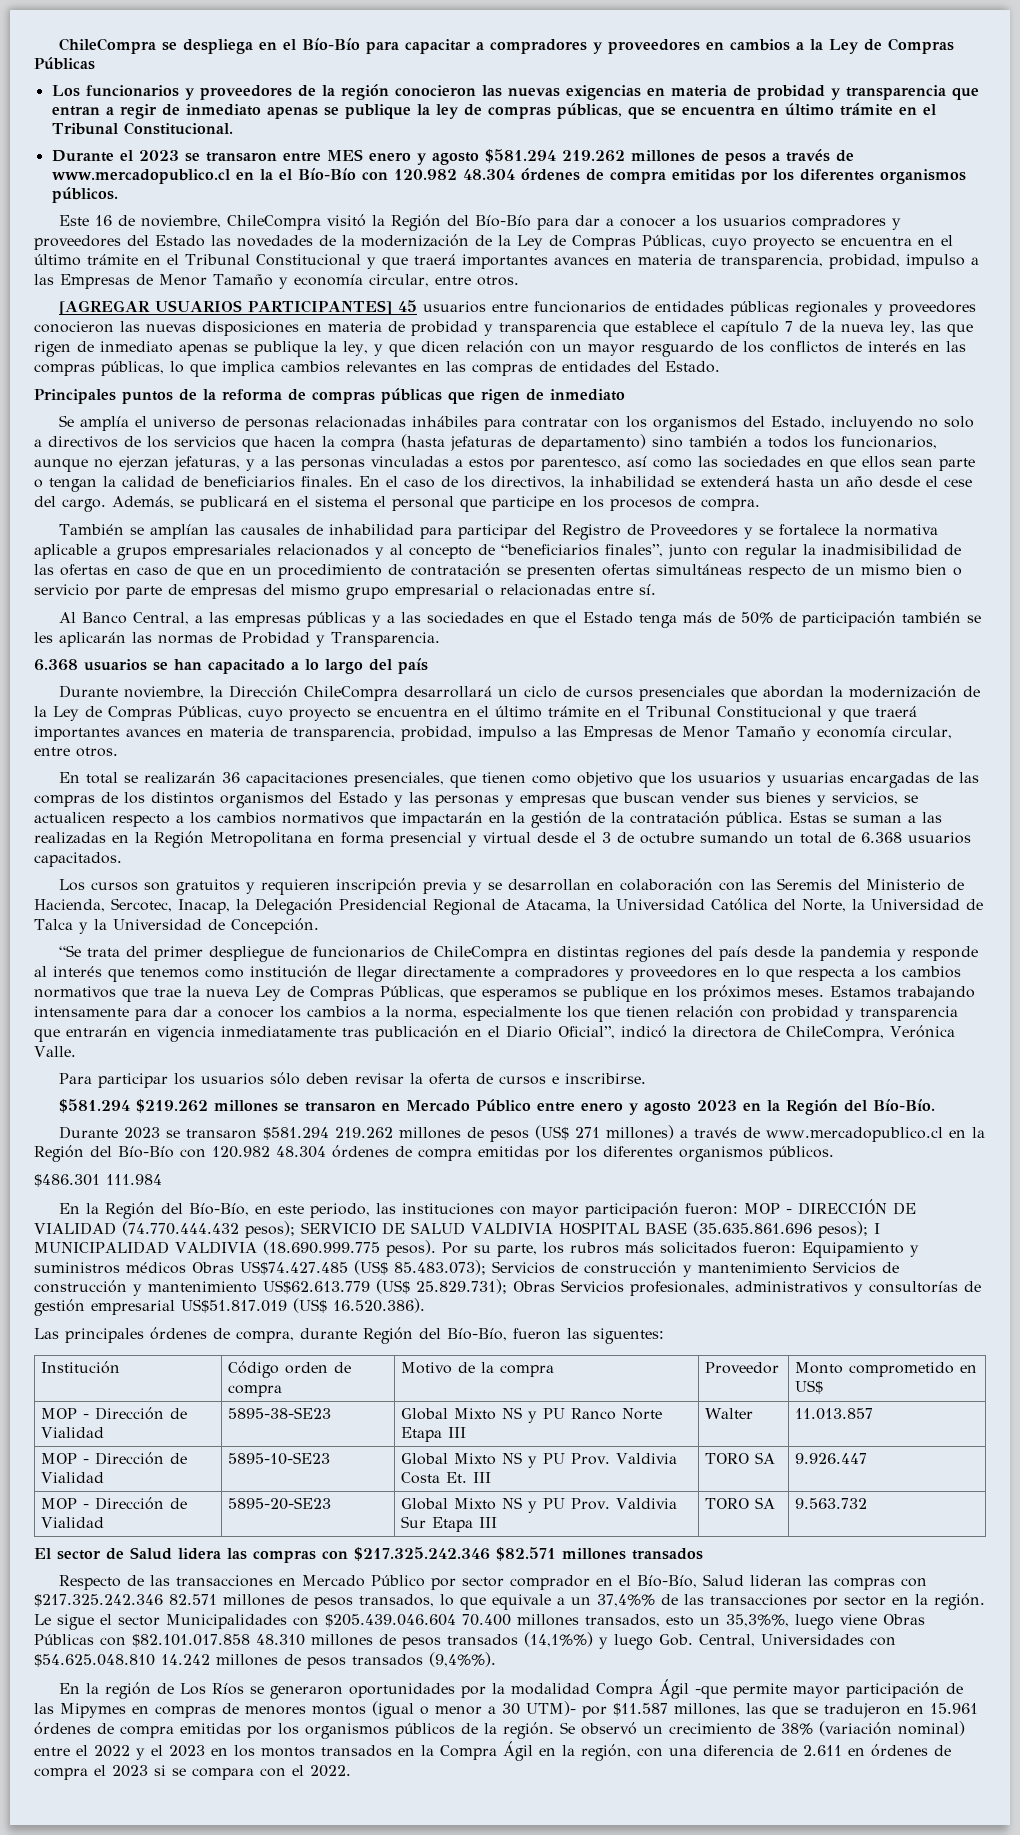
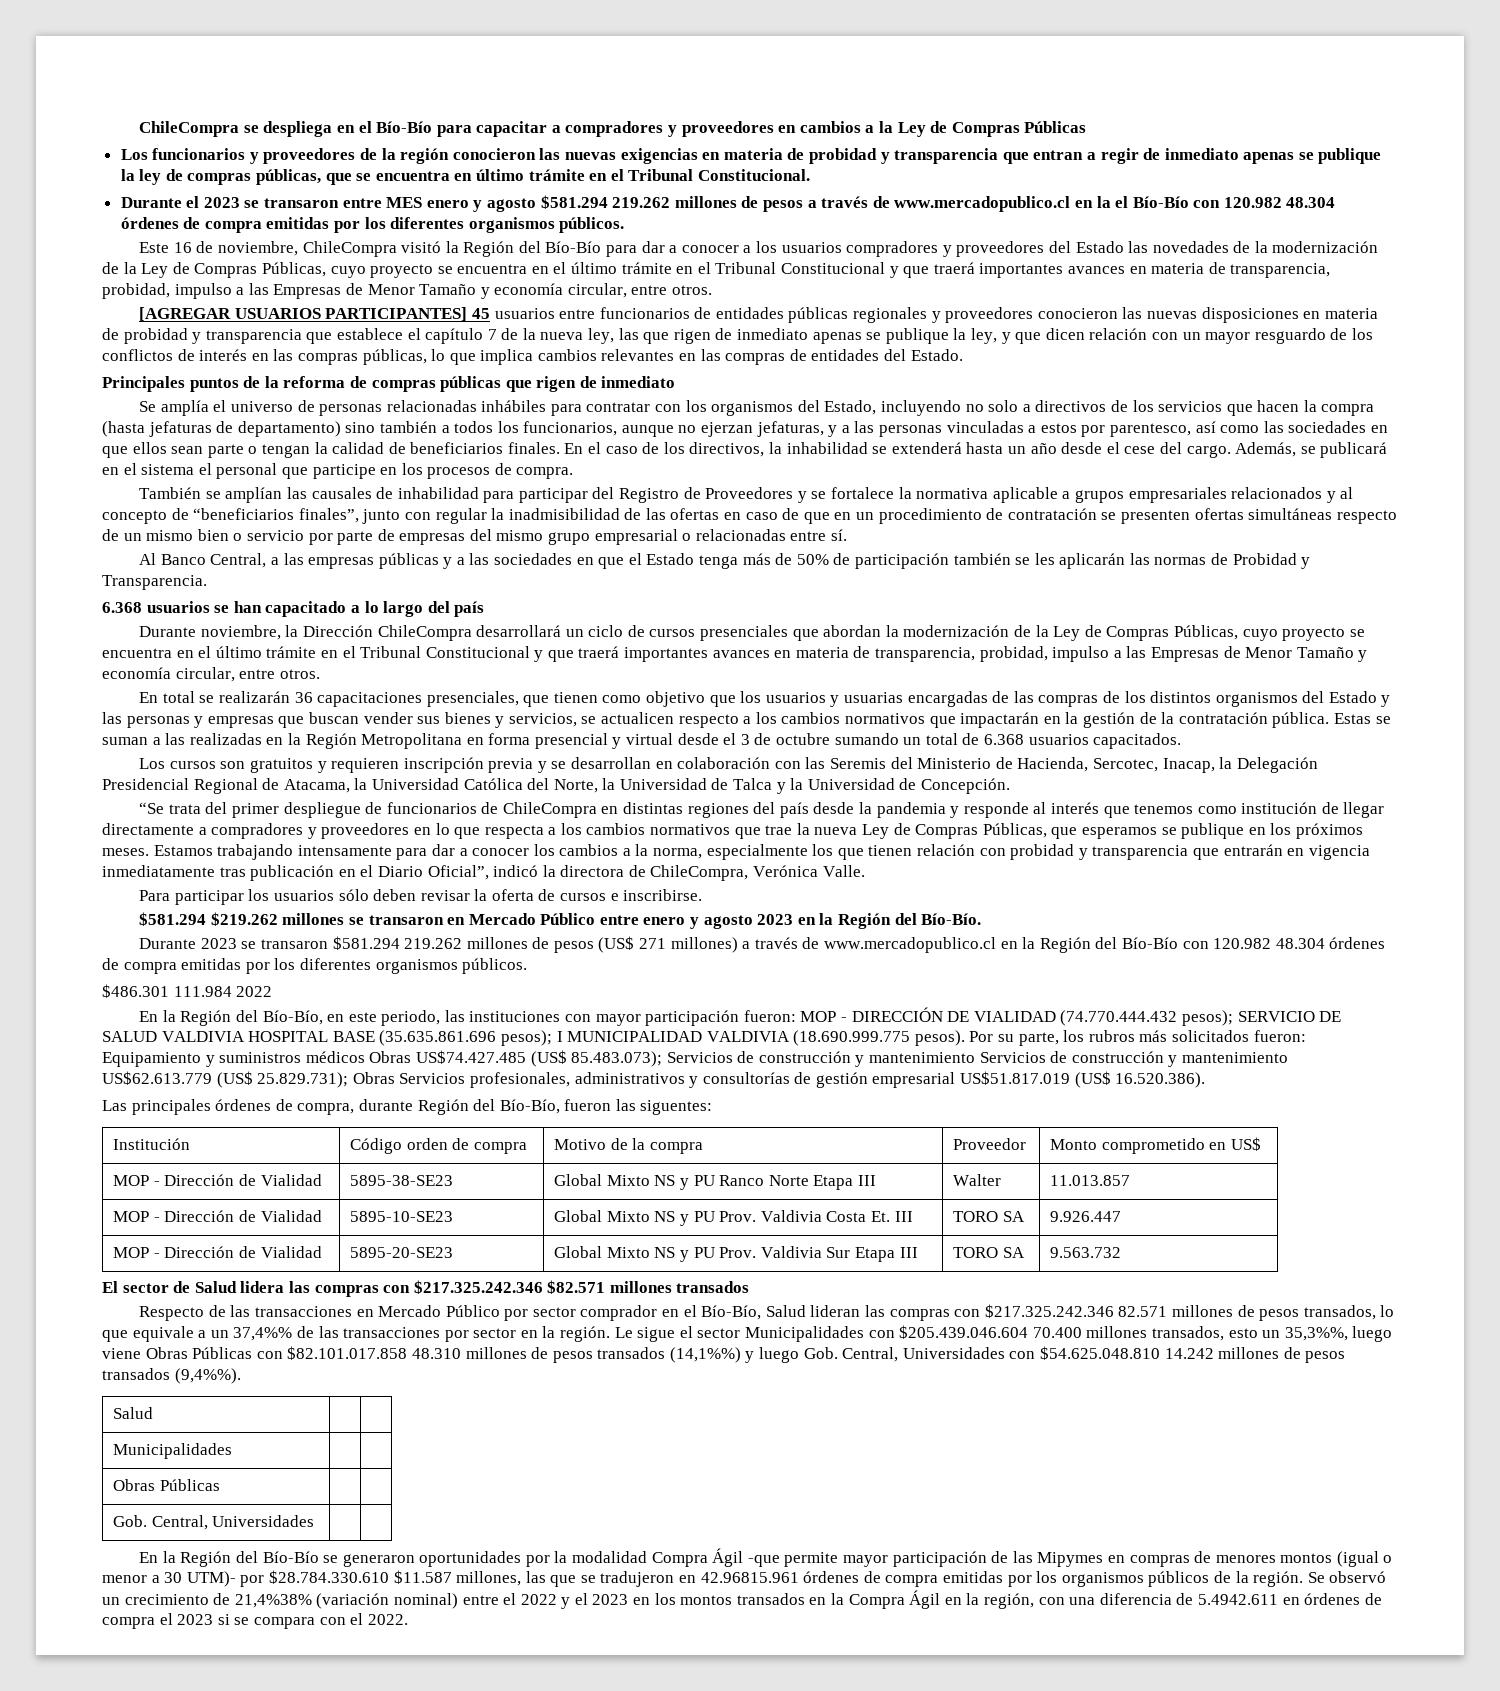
- $486.301 111.984
+ $486.301 111.984 2022
- En la región de Los Ríos se generaron oportunidades por la modalidad Compra Ágil -que permite mayor participación de las Mipymes en compras de menores montos (igual o menor a 30 UTM)- por $11.587 millones, las que se tradujeron en 15.961 órdenes de compra emitidas por los organismos públicos de la región.
+ Salud | |
+ Municipalidades | |
+ Obras Públicas | |
+ Gob. Central, Universidades | |
+ En la Región del Bío-Bío se generaron oportunidades por la modalidad Compra Ágil -que permite mayor participación de las Mipymes en compras de menores montos (igual o menor a 30 UTM)- por $28.784.330.610 $11.587 millones, las que se tradujeron en 42.96815.961 órdenes de compra emitidas por los organismos públicos de la región.
- Se observó un crecimiento de 38% (variación nominal) entre el 2022 y el 2023 en los montos transados en la Compra Ágil en la región, con una diferencia de 2.611 en órdenes de compra el 2023 si se compara con el 2022.
+ Se observó un crecimiento de 21,4%38% (variación nominal) entre el 2022 y el 2023 en los montos transados en la Compra Ágil en la región, con una diferencia de 5.4942.611 en órdenes de compra el 2023 si se compara con el 2022.

